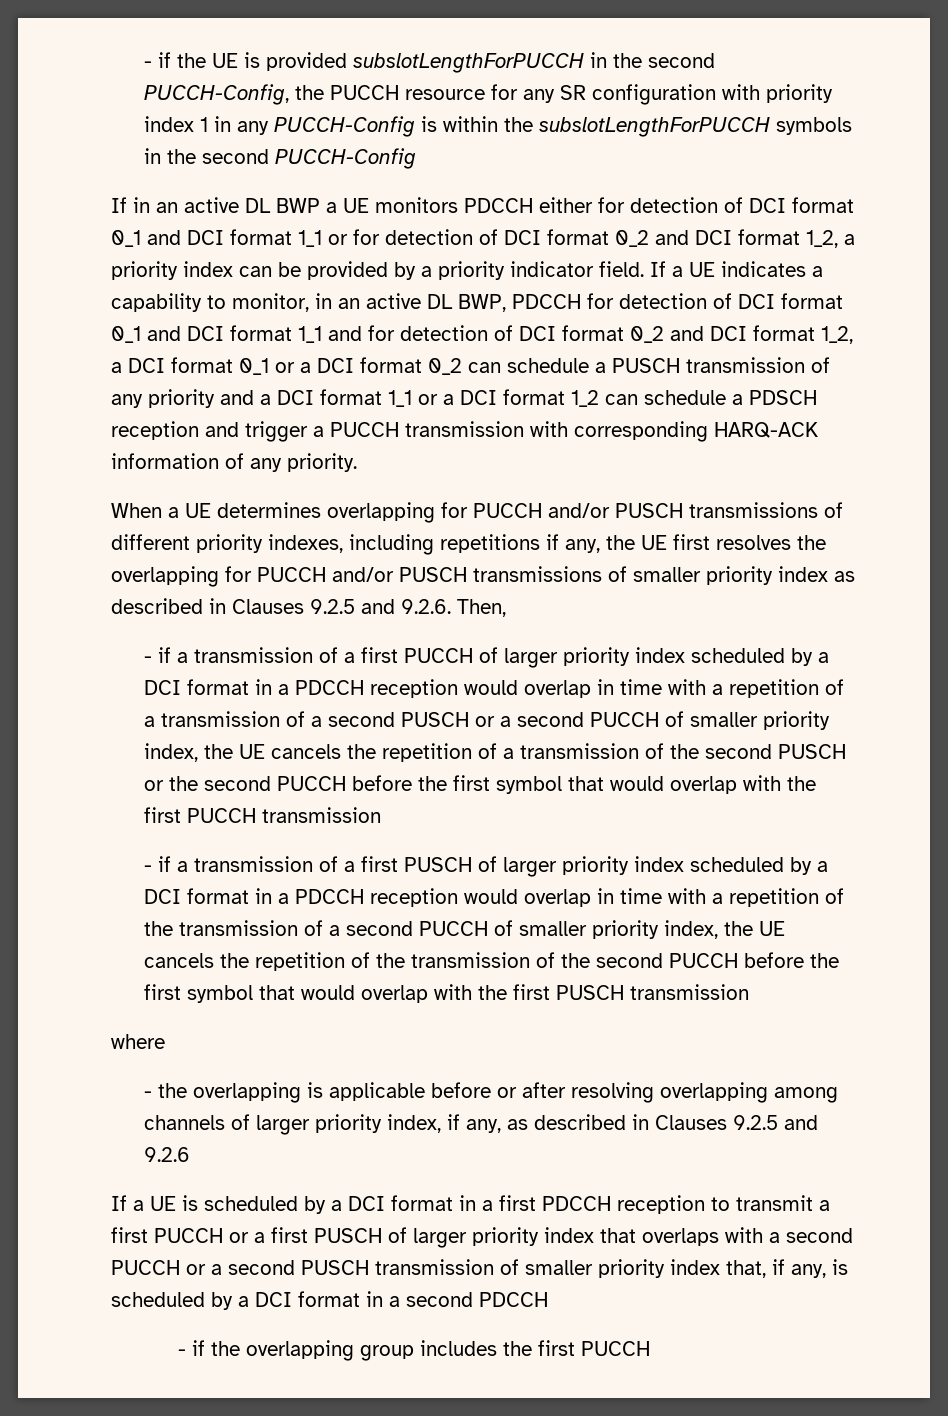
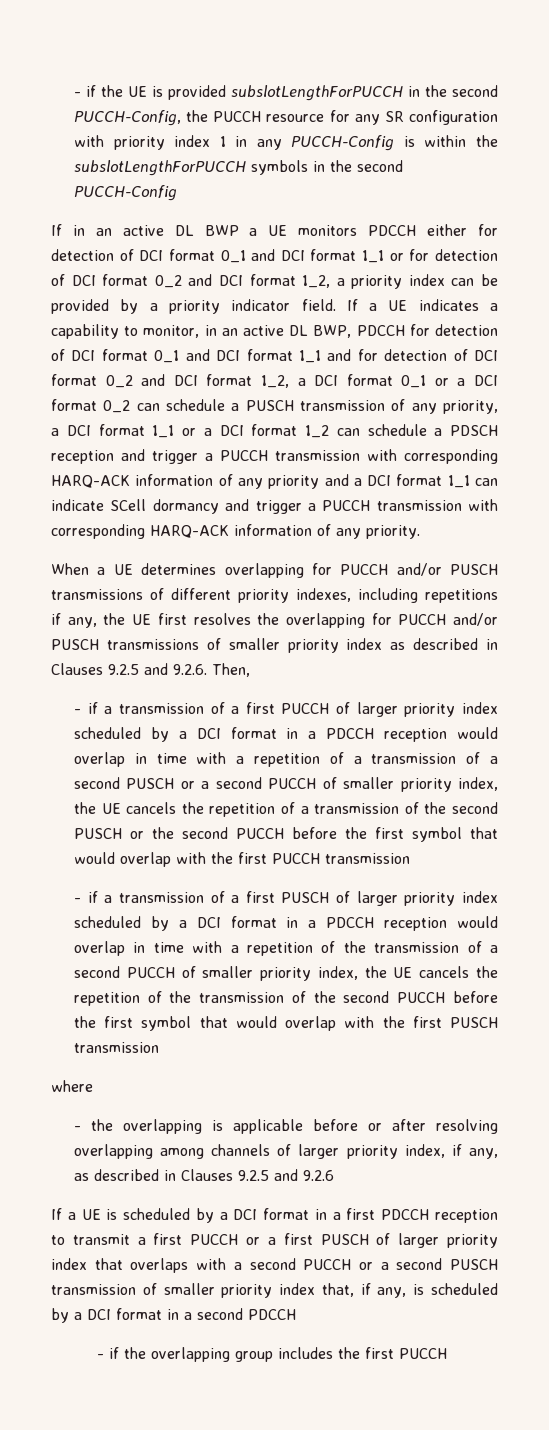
- If a UE indicates a capability to monitor, in an active DL BWP, PDCCH for detection of DCI format 0_1 and DCI format 1_1 and for detection of DCI format 0_2 and DCI format 1_2, a DCI format 0_1 or a DCI format 0_2 can schedule a PUSCH transmission of any priority and a DCI format 1_1 or a DCI format 1_2 can schedule a PDSCH reception and trigger a PUCCH transmission with corresponding HARQ-ACK information of any priority.
+ If a UE indicates a capability to monitor, in an active DL BWP, PDCCH for detection of DCI format 0_1 and DCI format 1_1 and for detection of DCI format 0_2 and DCI format 1_2, a DCI format 0_1 or a DCI format 0_2 can schedule a PUSCH transmission of any priority, a DCI format 1_1 or a DCI format 1_2 can schedule a PDSCH reception and trigger a PUCCH transmission with corresponding HARQ-ACK information of any priority and a DCI format 1_1 can indicate SCell dormancy and trigger a PUCCH transmission with corresponding HARQ-ACK information of any priority.

